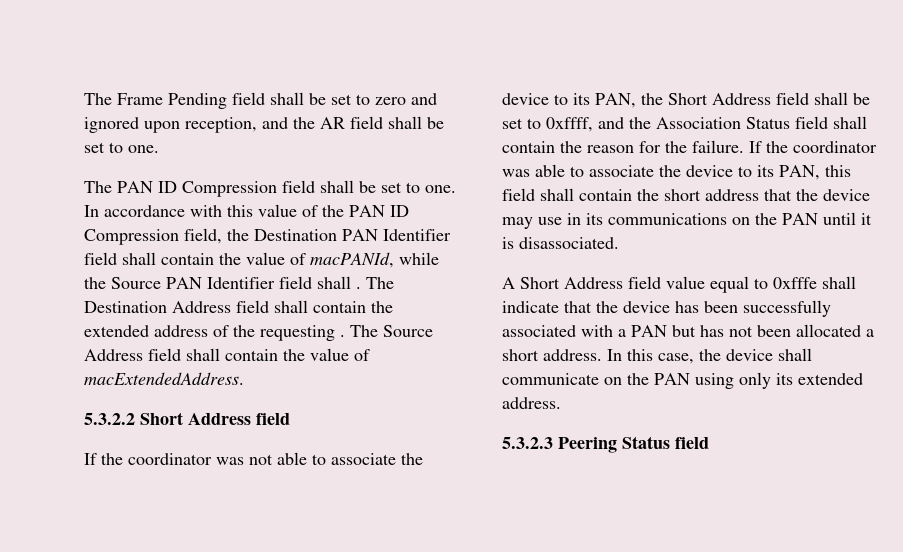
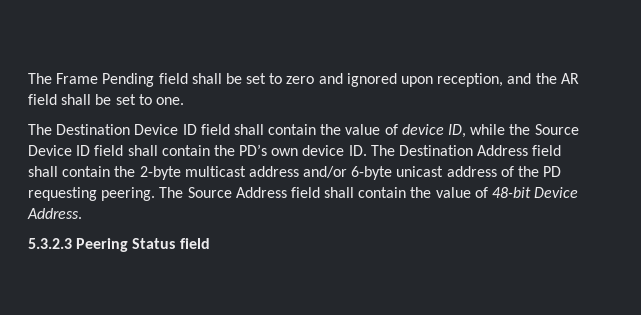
- The PAN ID Compression field shall be set to one. In accordance with this value of the PAN ID Compression field, the Destination PAN Identifier field shall contain the value of macPANId, while the Source PAN Identifier field shall . The Destination Address field shall contain the extended address of the requesting .
+ The Destination Device ID field shall contain the value of device ID, while the Source Device ID field shall contain the PD’s own device ID. The Destination Address field shall contain the 2-byte multicast address and/or 6-byte unicast address of the PD requesting peering.
- The Source Address field shall contain the value of macExtendedAddress.
- 5.3.2.2 Short Address field
- If the coordinator was not able to associate the device to its PAN, the Short Address field shall be set to 0xffff, and the Association Status field shall contain the reason for the failure. If the coordinator was able to associate the device to its PAN, this field shall contain the short address that the device may use in its communications on the PAN until it is disassociated.
- A Short Address field value equal to 0xfffe shall indicate that the device has been successfully associated with a PAN but has not been allocated a short address. In this case, the device shall communicate on the PAN using only its extended address.
+ The Source Address field shall contain the value of 48-bit Device Address.

